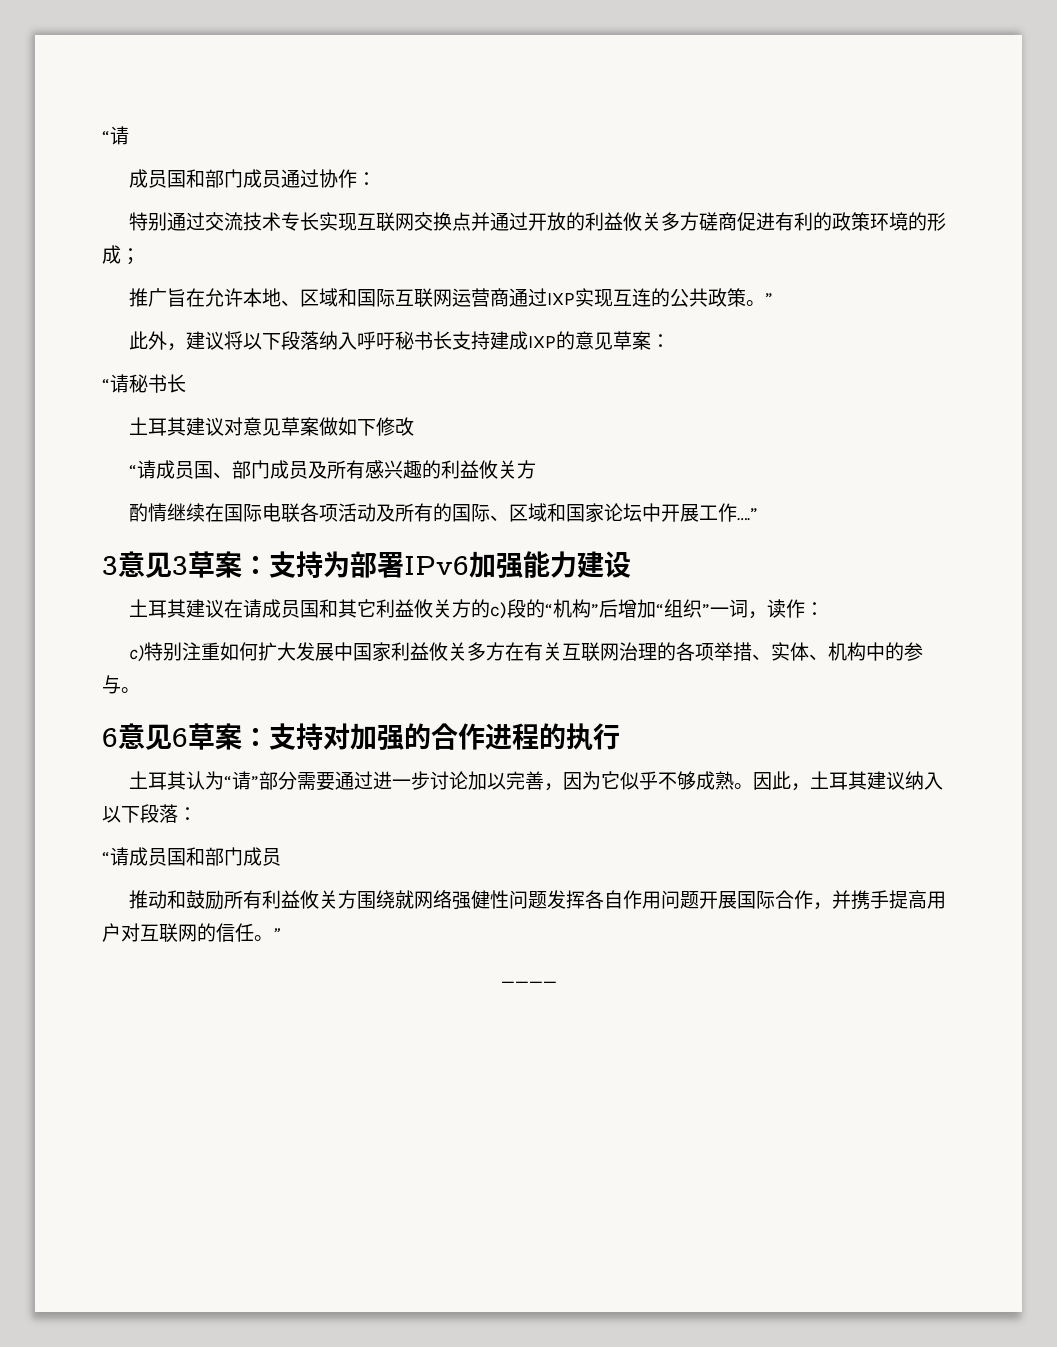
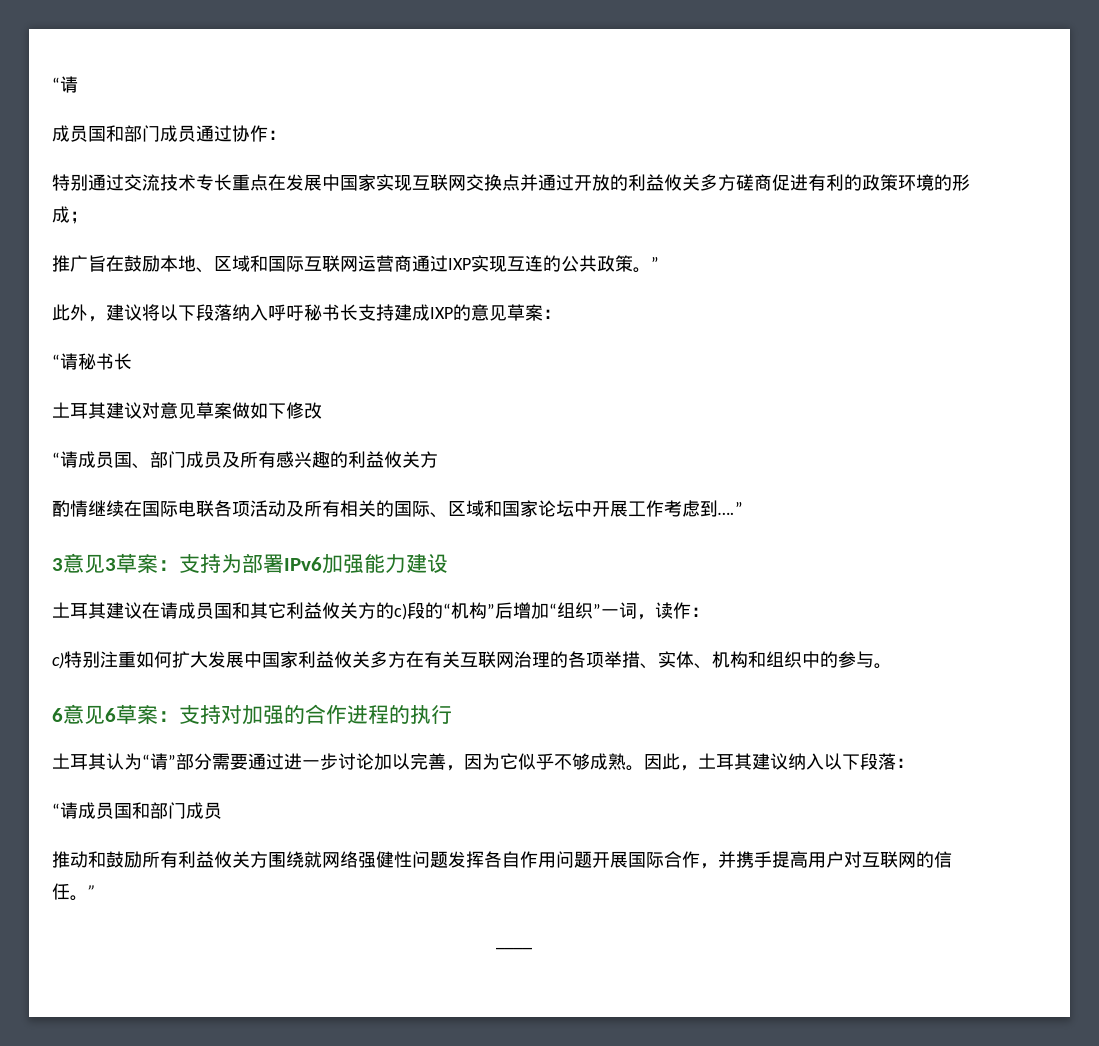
- 特别通过交流技术专长实现互联网交换点并通过开放的利益攸关多方磋商促进有利的政策环境的形成；
+ 特别通过交流技术专长重点在发展中国家实现互联网交换点并通过开放的利益攸关多方磋商促进有利的政策环境的形成；
- 推广旨在允许本地、区域和国际互联网运营商通过IXP实现互连的公共政策。”
+ 推广旨在鼓励本地、区域和国际互联网运营商通过IXP实现互连的公共政策。”
- 酌情继续在国际电联各项活动及所有的国际、区域和国家论坛中开展工作….”
+ 酌情继续在国际电联各项活动及所有相关的国际、区域和国家论坛中开展工作考虑到….”
- c)特别注重如何扩大发展中国家利益攸关多方在有关互联网治理的各项举措、实体、机构中的参与。
+ c)特别注重如何扩大发展中国家利益攸关多方在有关互联网治理的各项举措、实体、机构和组织中的参与。

